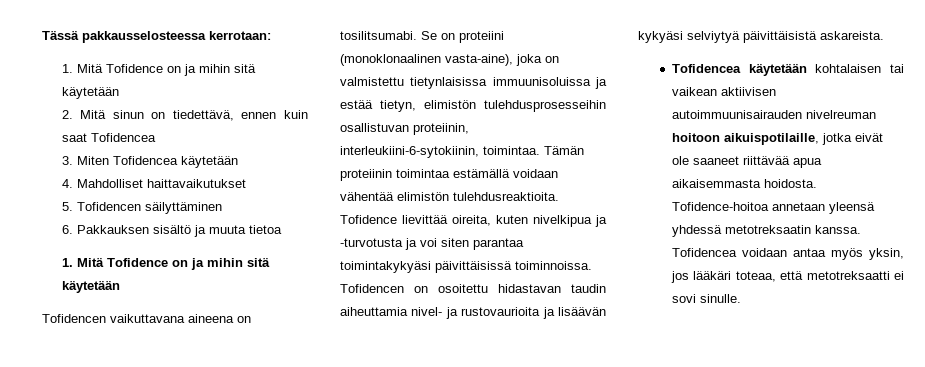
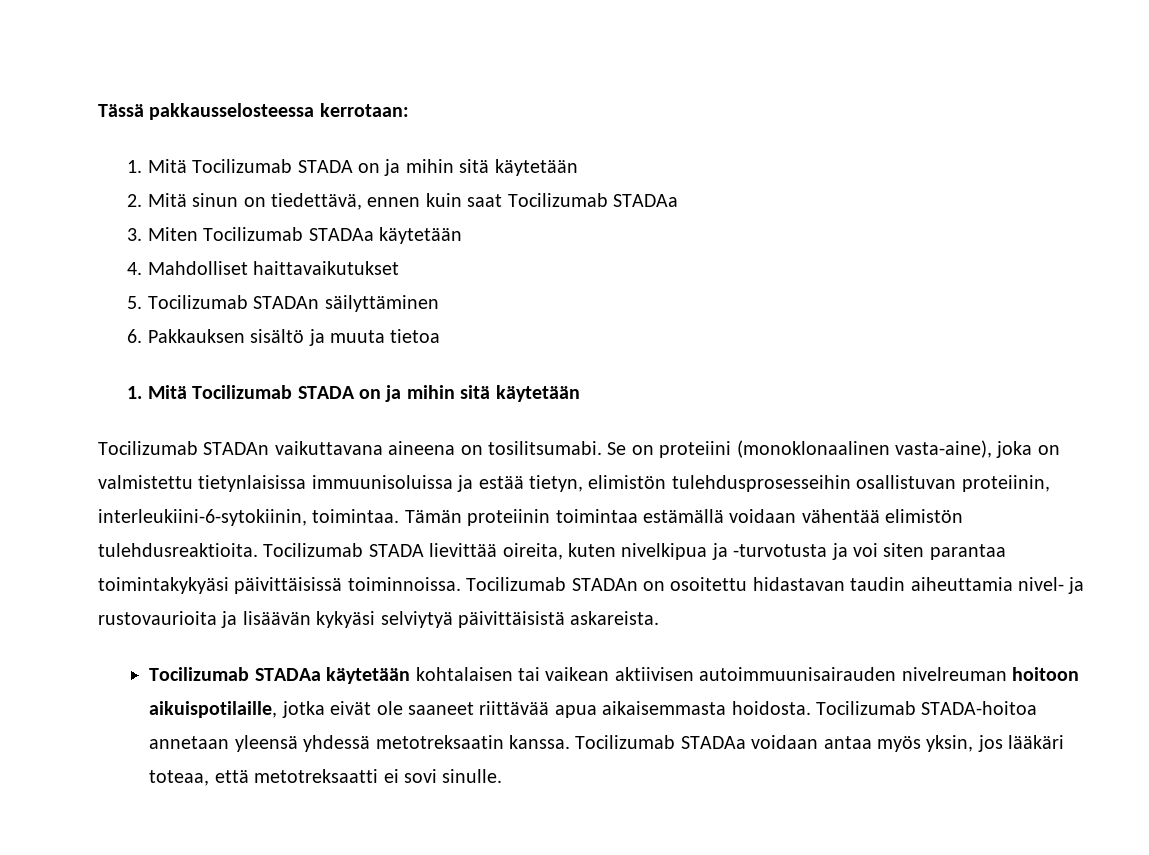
  Tässä pakkausselosteessa kerrotaan:
- 1. Mitä Tofidence on ja mihin sitä käytetään
+ 1. Mitä Tocilizumab STADA on ja mihin sitä käytetään
- 2. Mitä sinun on tiedettävä, ennen kuin saat Tofidencea
+ 2. Mitä sinun on tiedettävä, ennen kuin saat Tocilizumab STADAa
- 3. Miten Tofidencea käytetään
+ 3. Miten Tocilizumab STADAa käytetään
- 5. Tofidencen säilyttäminen
+ 5. Tocilizumab STADAn säilyttäminen
  6. Pakkauksen sisältö ja muuta tietoa
- 1. Mitä Tofidence on ja mihin sitä käytetään
- Tofidencen vaikuttavana aineena on tosilitsumabi.
+ 1. Mitä Tocilizumab STADA on ja mihin sitä käytetään
+ Tocilizumab STADAn vaikuttavana aineena on tosilitsumabi.
- Tofidence lievittää oireita, kuten nivelkipua ja -turvotusta ja voi siten parantaa toimintakykyäsi päivittäisissä toiminnoissa.
+ Tocilizumab STADA lievittää oireita, kuten nivelkipua ja -turvotusta ja voi siten parantaa toimintakykyäsi päivittäisissä toiminnoissa.
- Tofidencen on osoitettu hidastavan taudin aiheuttamia nivel- ja rustovaurioita ja lisäävän kykyäsi selviytyä päivittäisistä askareista.
+ Tocilizumab STADAn on osoitettu hidastavan taudin aiheuttamia nivel- ja rustovaurioita ja lisäävän kykyäsi selviytyä päivittäisistä askareista.
- Tofidencea käytetään kohtalaisen tai vaikean aktiivisen autoimmuunisairauden nivelreuman hoitoon aikuispotilaille, jotka eivät ole saaneet riittävää apua aikaisemmasta hoidosta.
+ Tocilizumab STADAa käytetään kohtalaisen tai vaikean aktiivisen autoimmuunisairauden nivelreuman hoitoon aikuispotilaille, jotka eivät ole saaneet riittävää apua aikaisemmasta hoidosta.
- Tofidence-hoitoa annetaan yleensä yhdessä metotreksaatin kanssa.
+ Tocilizumab STADA-hoitoa annetaan yleensä yhdessä metotreksaatin kanssa.
- Tofidencea voidaan antaa myös yksin, jos lääkäri toteaa, että metotreksaatti ei sovi sinulle.
+ Tocilizumab STADAa voidaan antaa myös yksin, jos lääkäri toteaa, että metotreksaatti ei sovi sinulle.

